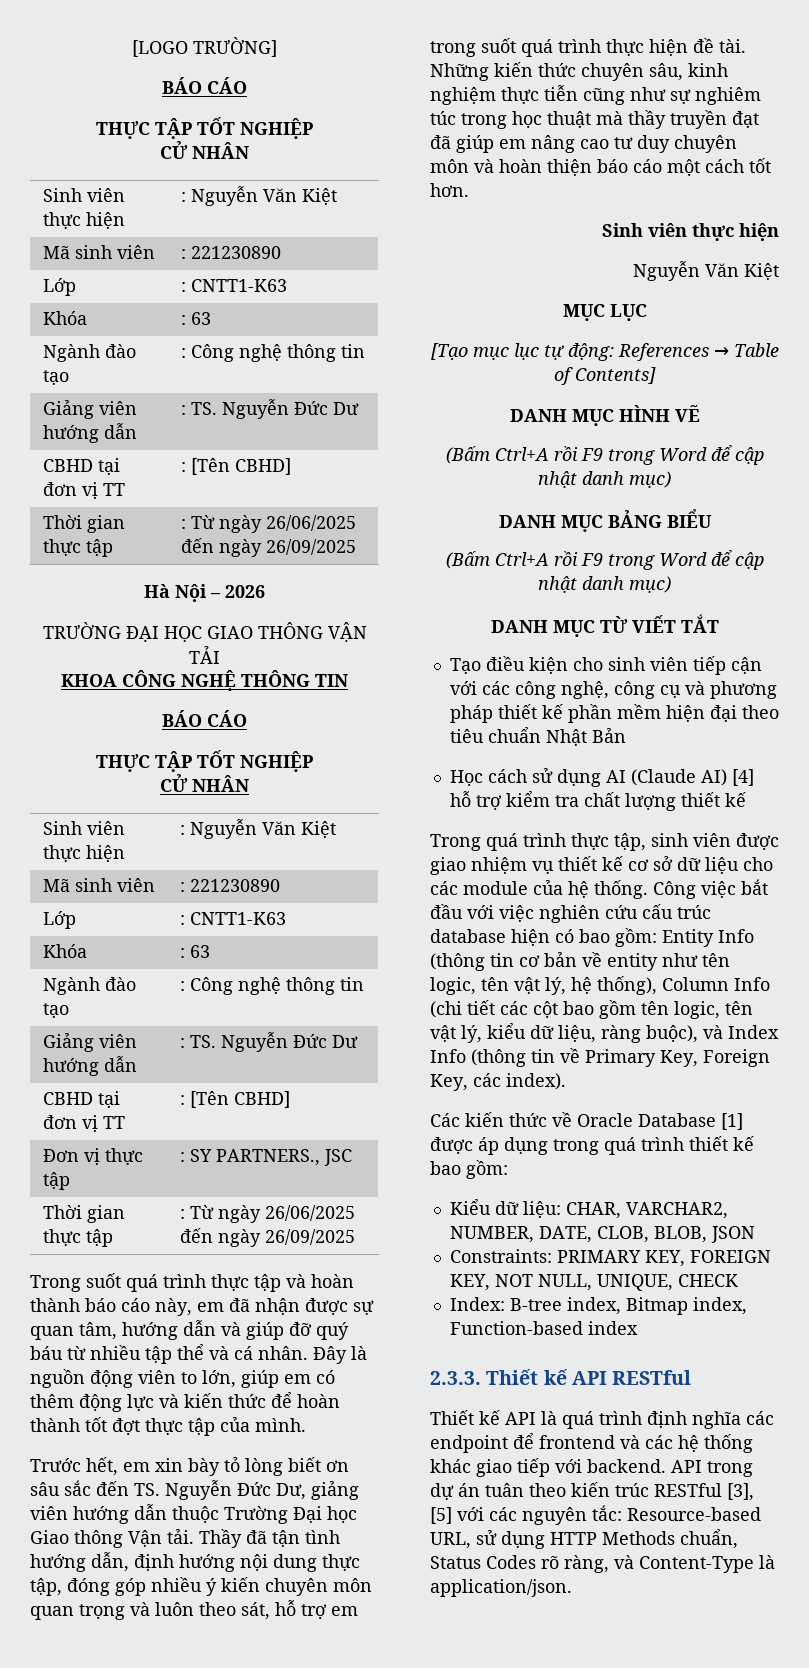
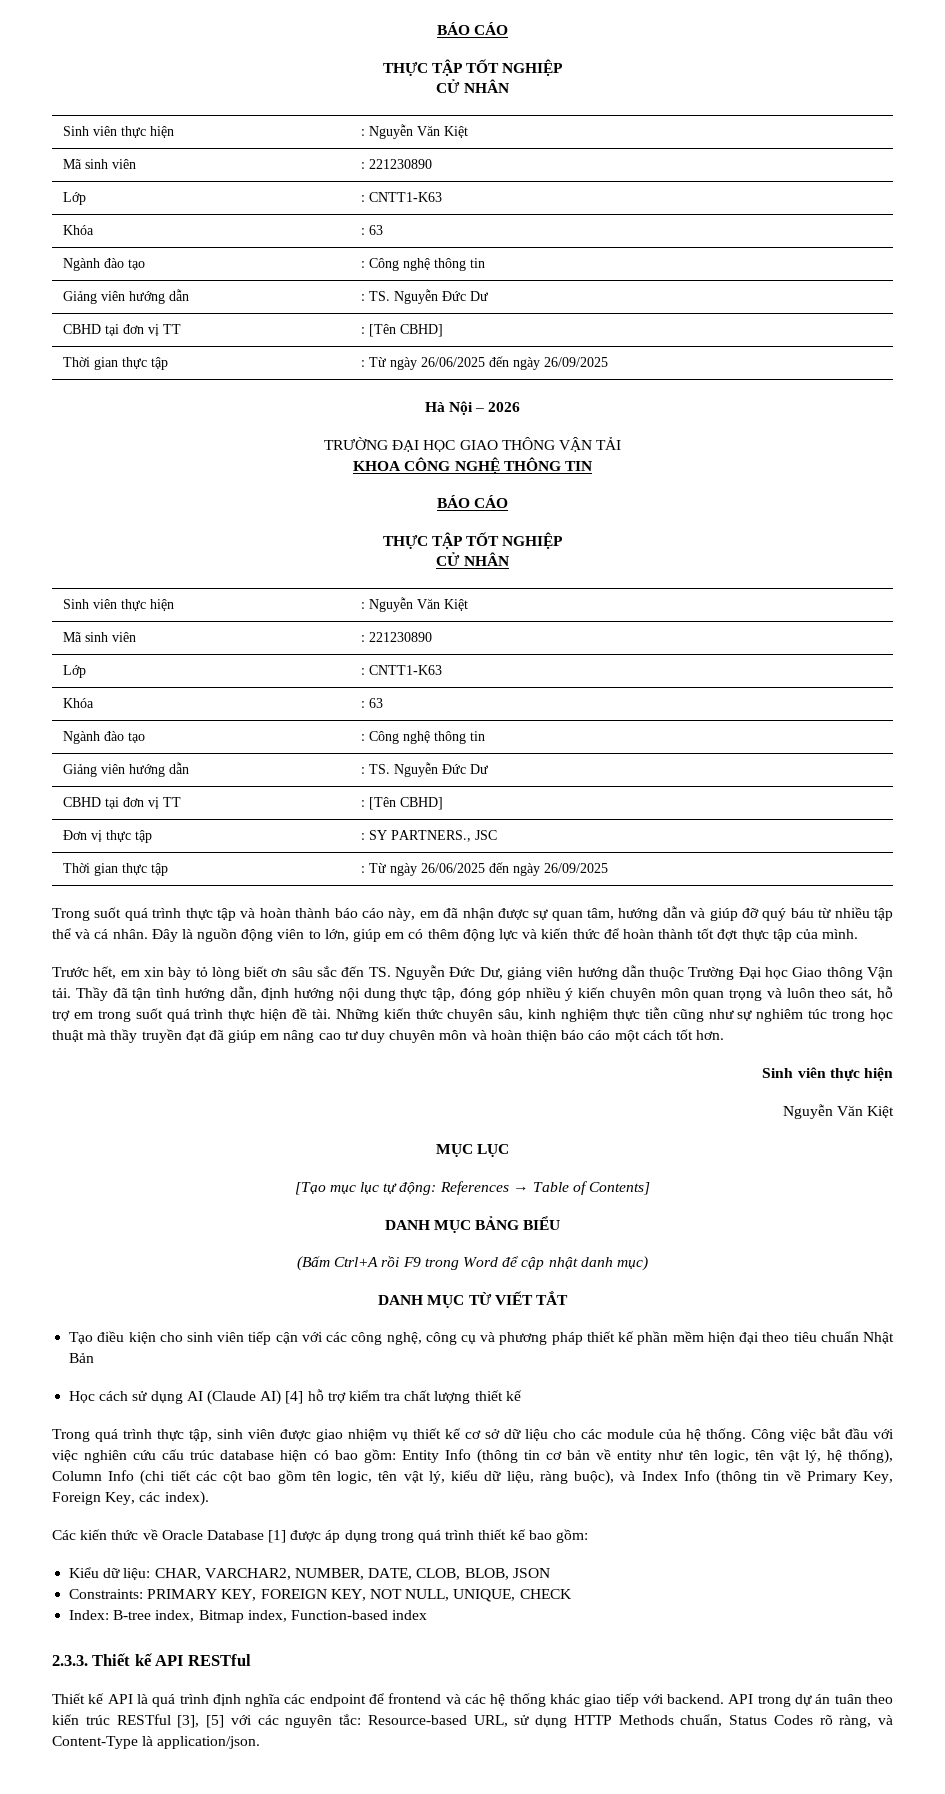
- [LOGO TRƯỜNG]
- DANH MỤC HÌNH VẼ
- (Bấm Ctrl+A rồi F9 trong Word để cập nhật danh mục)

